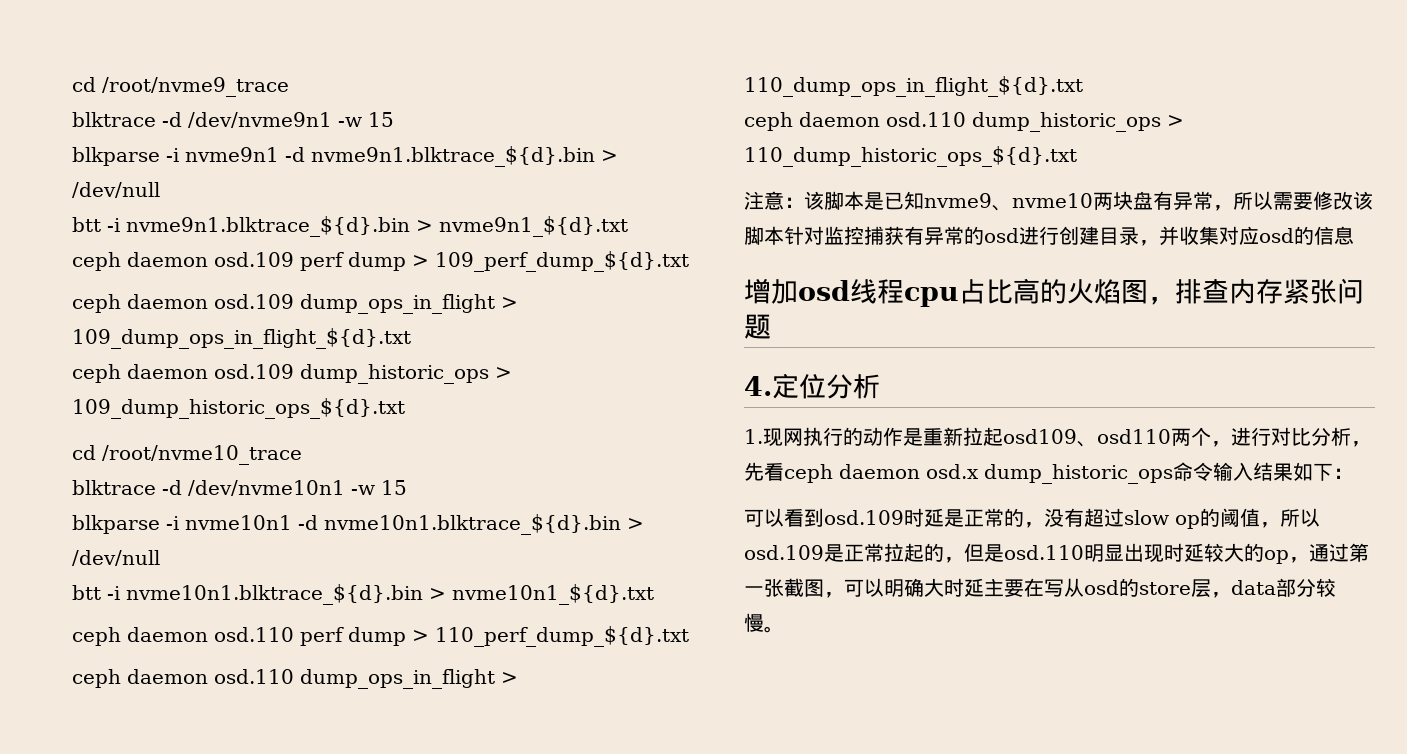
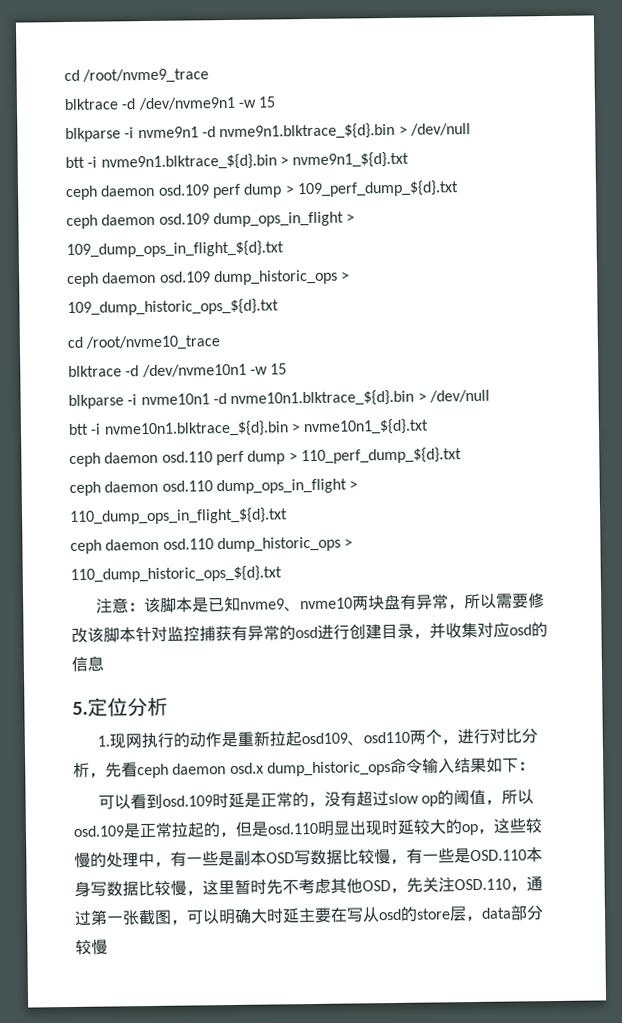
- 增加osd线程cpu占比高的火焰图，排查内存紧张问题
- 4.定位分析
+ 5.定位分析
- 可以看到osd.109时延是正常的，没有超过slow op的阈值，所以osd.109是正常拉起的，但是osd.110明显出现时延较大的op，通过第一张截图，可以明确大时延主要在写从osd的store层，data部分较慢。
+ 可以看到osd.109时延是正常的，没有超过slow op的阈值，所以osd.109是正常拉起的，但是osd.110明显出现时延较大的op，这些较慢的处理中，有一些是副本OSD写数据比较慢，有一些是OSD.110本身写数据比较慢，这里暂时先不考虑其他OSD，先关注OSD.110，通过第一张截图，可以明确大时延主要在写从osd的store层，data部分较慢

